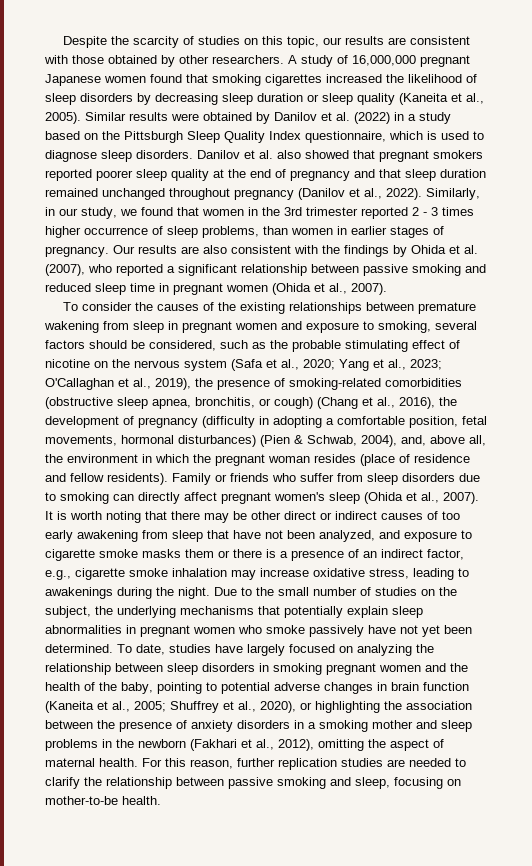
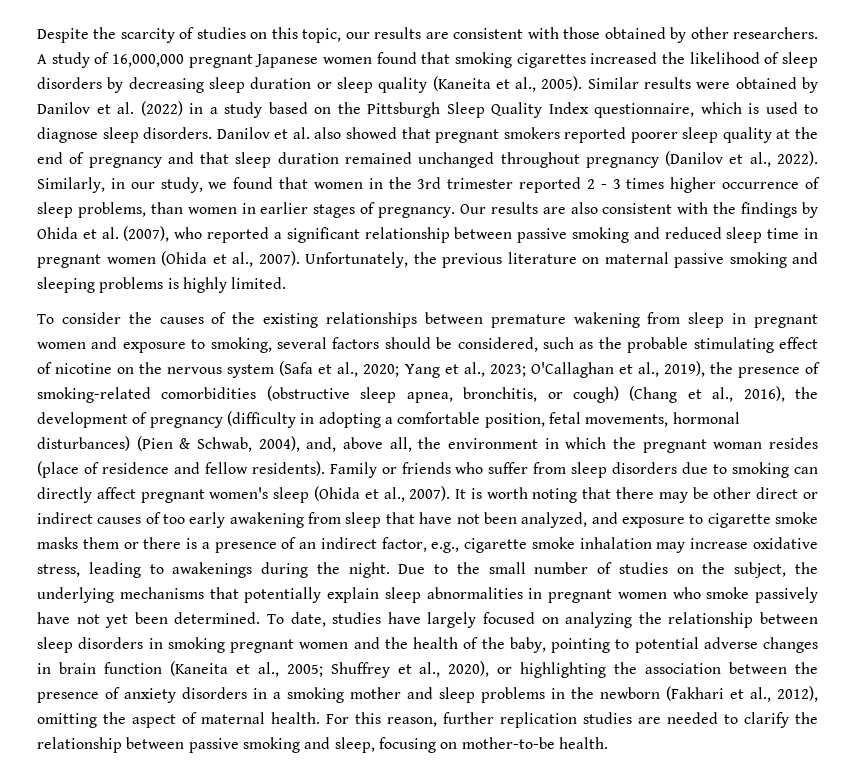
+ Unfortunately, the previous literature on maternal passive smoking and sleeping problems is highly limited.

